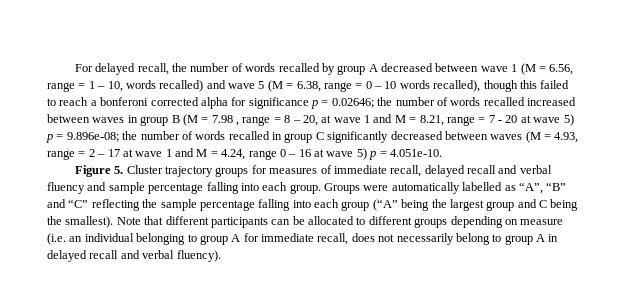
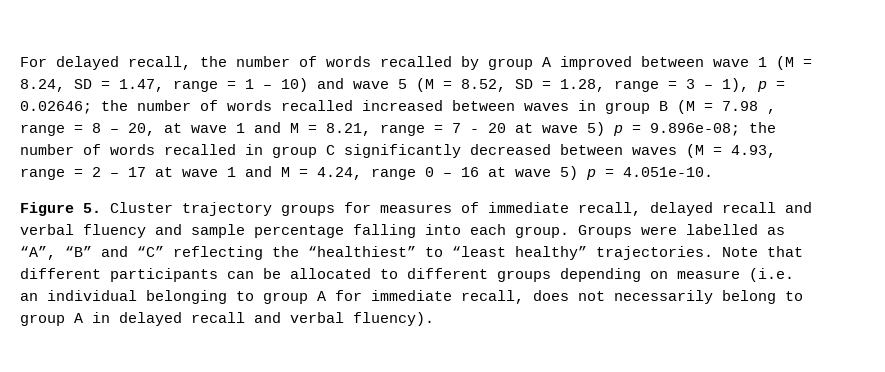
- For delayed recall, the number of words recalled by group A decreased between wave 1 (M = 6.56, range = 1 – 10, words recalled) and wave 5 (M = 6.38, range = 0 – 10 words recalled), though this failed to reach a bonferoni corrected alpha for significance p = 0.02646;
+ For delayed recall, the number of words recalled by group A improved between wave 1 (M = 8.24, SD = 1.47, range = 1 – 10) and wave 5 (M = 8.52, SD = 1.28, range = 3 – 1), p = 0.02646;
- Groups were automatically labelled as “A”, “B” and “C” reflecting the sample percentage falling into each group (“A” being the largest group and C being the smallest).
+ Groups were labelled as “A”, “B” and “C” reflecting the “healthiest” to “least healthy” trajectories.

